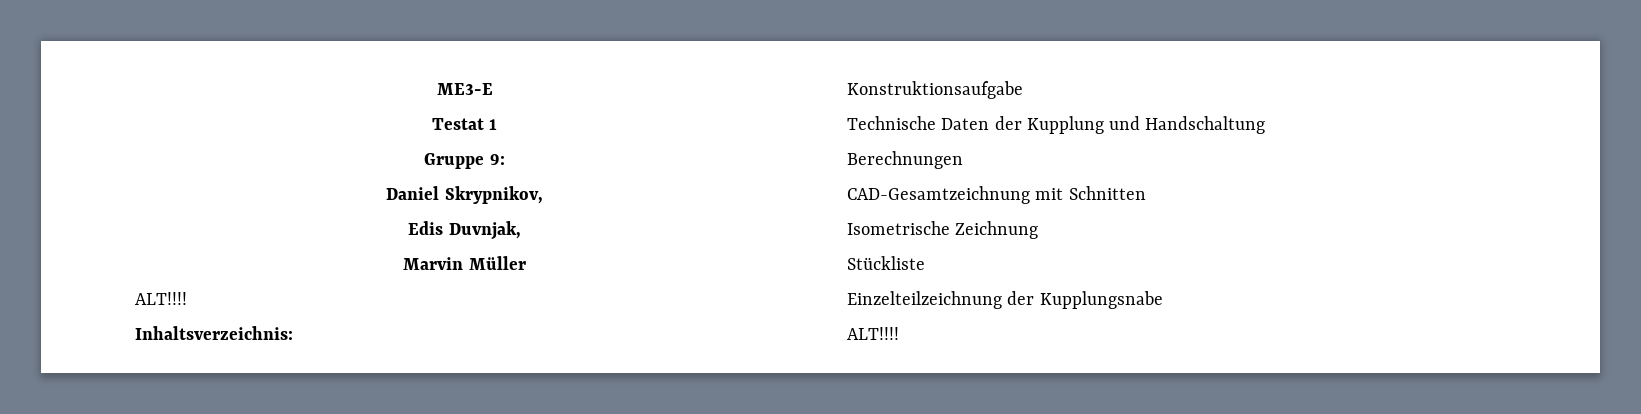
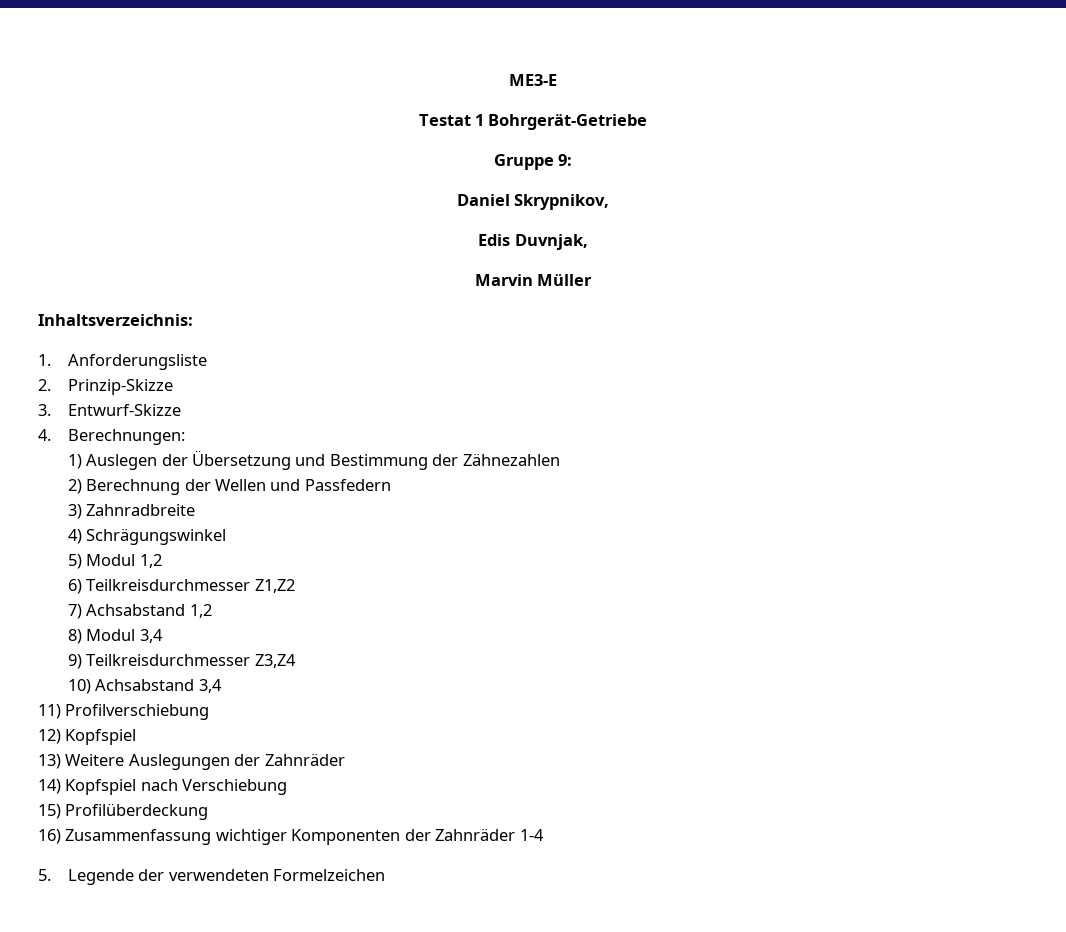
- Testat 1
+ Testat 1 Bohrgerät-Getriebe
  Marvin Müller
- ALT!!!!
- Konstruktionsaufgabe
- Technische Daten der Kupplung und Handschaltung
- Berechnungen
- CAD-Gesamtzeichnung mit Schnitten
- Isometrische Zeichnung
- Stückliste
- Einzelteilzeichnung der Kupplungsnabe
- ALT!!!!
+ 1. Anforderungsliste
+ 2. Prinzip-Skizze
+ 3. Entwurf-Skizze
+ 4. Berechnungen:
+ 1) Auslegen der Übersetzung und Bestimmung der Zähnezahlen
+ 2) Berechnung der Wellen und Passfedern
+ 3) Zahnradbreite
+ 4) Schrägungswinkel
+ 5) Modul 1,2
+ 6) Teilkreisdurchmesser Z1,Z2
+ 7) Achsabstand 1,2
+ 8) Modul 3,4
+ 9) Teilkreisdurchmesser Z3,Z4
+ 10) Achsabstand 3,4
+ 11) Profilverschiebung
+ 12) Kopfspiel
+ 13) Weitere Auslegungen der Zahnräder
+ 14) Kopfspiel nach Verschiebung
+ 15) Profilüberdeckung
+ 16) Zusammenfassung wichtiger Komponenten der Zahnräder 1-4
+ 5. Legende der verwendeten Formelzeichen

